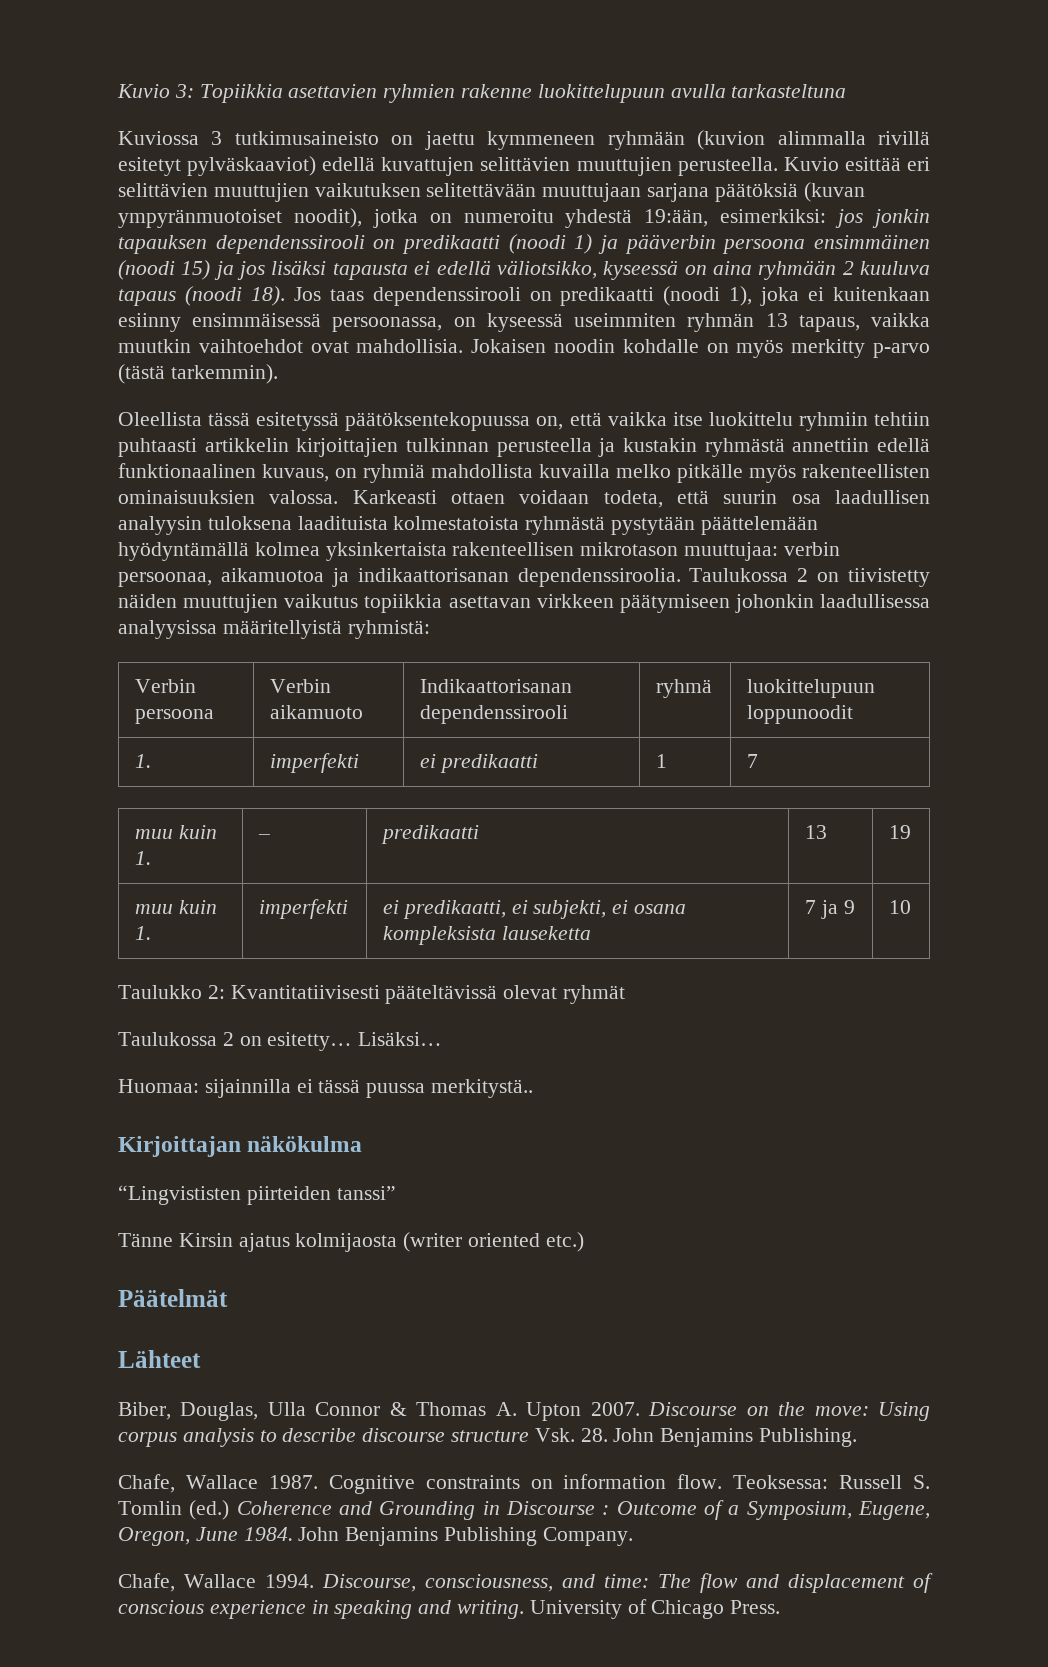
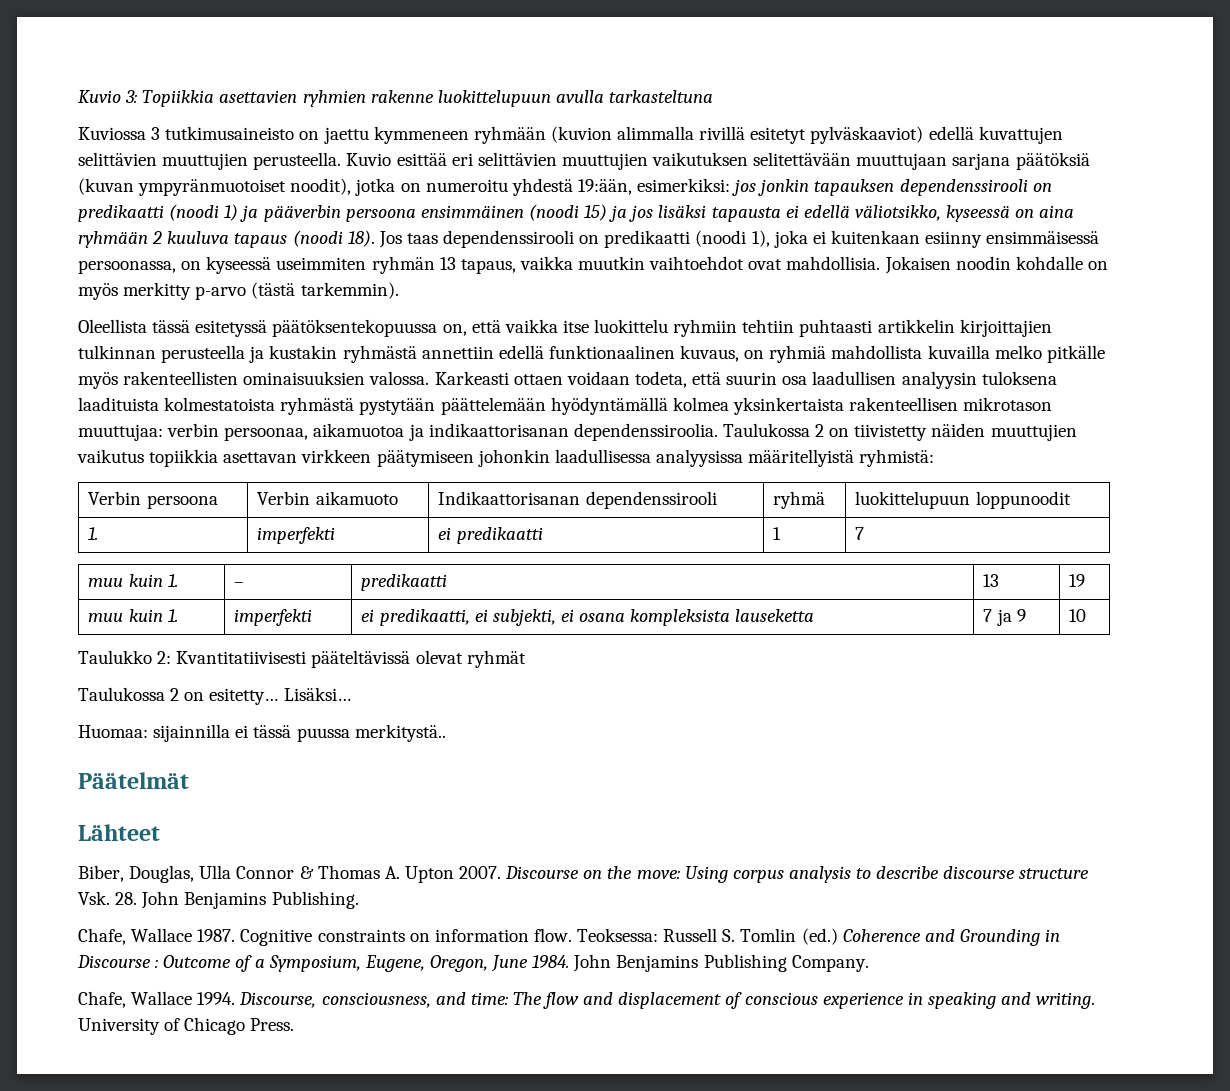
- Kirjoittajan näkökulma
- “Lingvististen piirteiden tanssi”
- Tänne Kirsin ajatus kolmijaosta (writer oriented etc.)

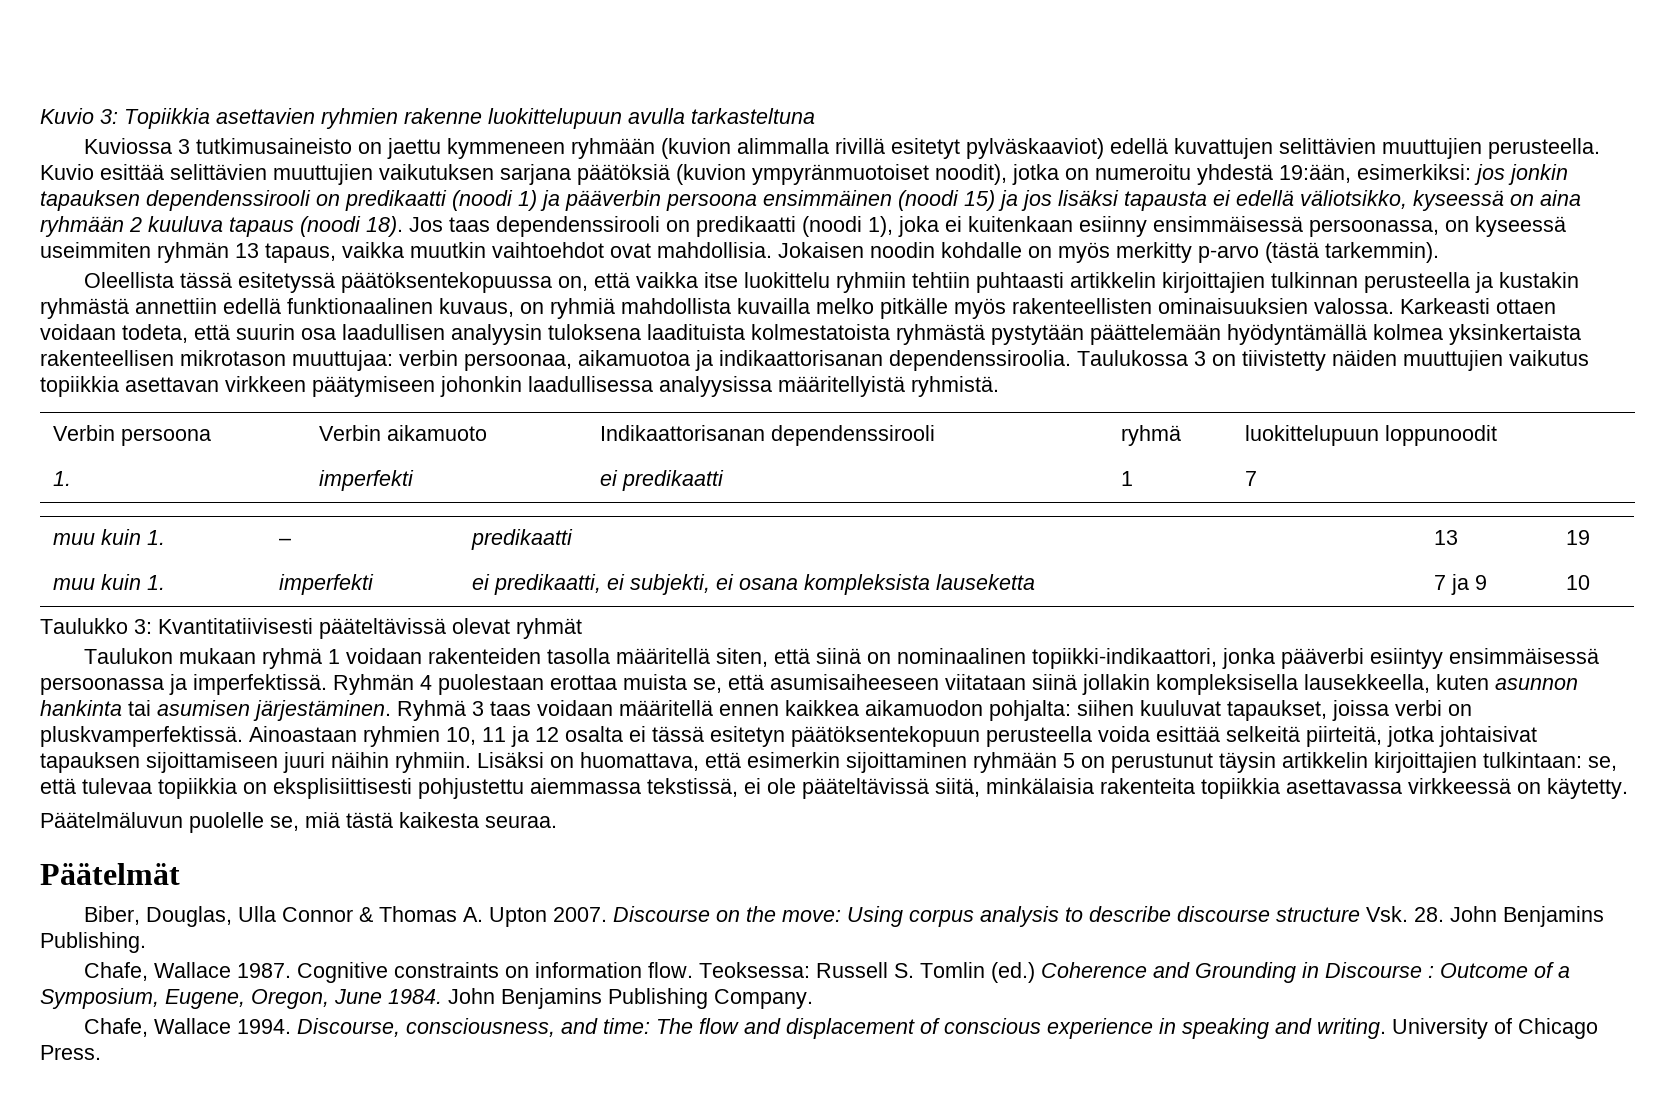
- Kuvio esittää eri selittävien muuttujien vaikutuksen selitettävään muuttujaan sarjana päätöksiä (kuvan ympyränmuotoiset noodit), jotka on numeroitu yhdestä 19:ään, esimerkiksi: jos jonkin tapauksen dependenssirooli on predikaatti (noodi 1) ja pääverbin persoona ensimmäinen (noodi 15) ja jos lisäksi tapausta ei edellä väliotsikko, kyseessä on aina ryhmään 2 kuuluva tapaus (noodi 18).
+ Kuvio esittää selittävien muuttujien vaikutuksen sarjana päätöksiä (kuvion ympyränmuotoiset noodit), jotka on numeroitu yhdestä 19:ään, esimerkiksi: jos jonkin tapauksen dependenssirooli on predikaatti (noodi 1) ja pääverbin persoona ensimmäinen (noodi 15) ja jos lisäksi tapausta ei edellä väliotsikko, kyseessä on aina ryhmään 2 kuuluva tapaus (noodi 18).
- Taulukossa 2 on tiivistetty näiden muuttujien vaikutus topiikkia asettavan virkkeen päätymiseen johonkin laadullisessa analyysissa määritellyistä ryhmistä:
+ Taulukossa 3 on tiivistetty näiden muuttujien vaikutus topiikkia asettavan virkkeen päätymiseen johonkin laadullisessa analyysissa määritellyistä ryhmistä.
- Taulukko 2: Kvantitatiivisesti pääteltävissä olevat ryhmät
+ Taulukko 3: Kvantitatiivisesti pääteltävissä olevat ryhmät
- Taulukossa 2 on esitetty… Lisäksi…
- Huomaa: sijainnilla ei tässä puussa merkitystä..
+ Taulukon mukaan ryhmä 1 voidaan rakenteiden tasolla määritellä siten, että siinä on nominaalinen topiikki-indikaattori, jonka pääverbi esiintyy ensimmäisessä persoonassa ja imperfektissä. Ryhmän 4 puolestaan erottaa muista se, että asumisaiheeseen viitataan siinä jollakin kompleksisella lausekkeella, kuten asunnon hankinta tai asumisen järjestäminen. Ryhmä 3 taas voidaan määritellä ennen kaikkea aikamuodon pohjalta: siihen kuuluvat tapaukset, joissa verbi on pluskvamperfektissä. Ainoastaan ryhmien 10, 11 ja 12 osalta ei tässä esitetyn päätöksentekopuun perusteella voida esittää selkeitä piirteitä, jotka johtaisivat tapauksen sijoittamiseen juuri näihin ryhmiin. Lisäksi on huomattava, että esimerkin sijoittaminen ryhmään 5 on perustunut täysin artikkelin kirjoittajien tulkintaan: se, että tulevaa topiikkia on eksplisiittisesti pohjustettu aiemmassa tekstissä, ei ole pääteltävissä siitä, minkälaisia rakenteita topiikkia asettavassa virkkeessä on käytetty.
+ Päätelmäluvun puolelle se, miä tästä kaikesta seuraa.
- Lähteet

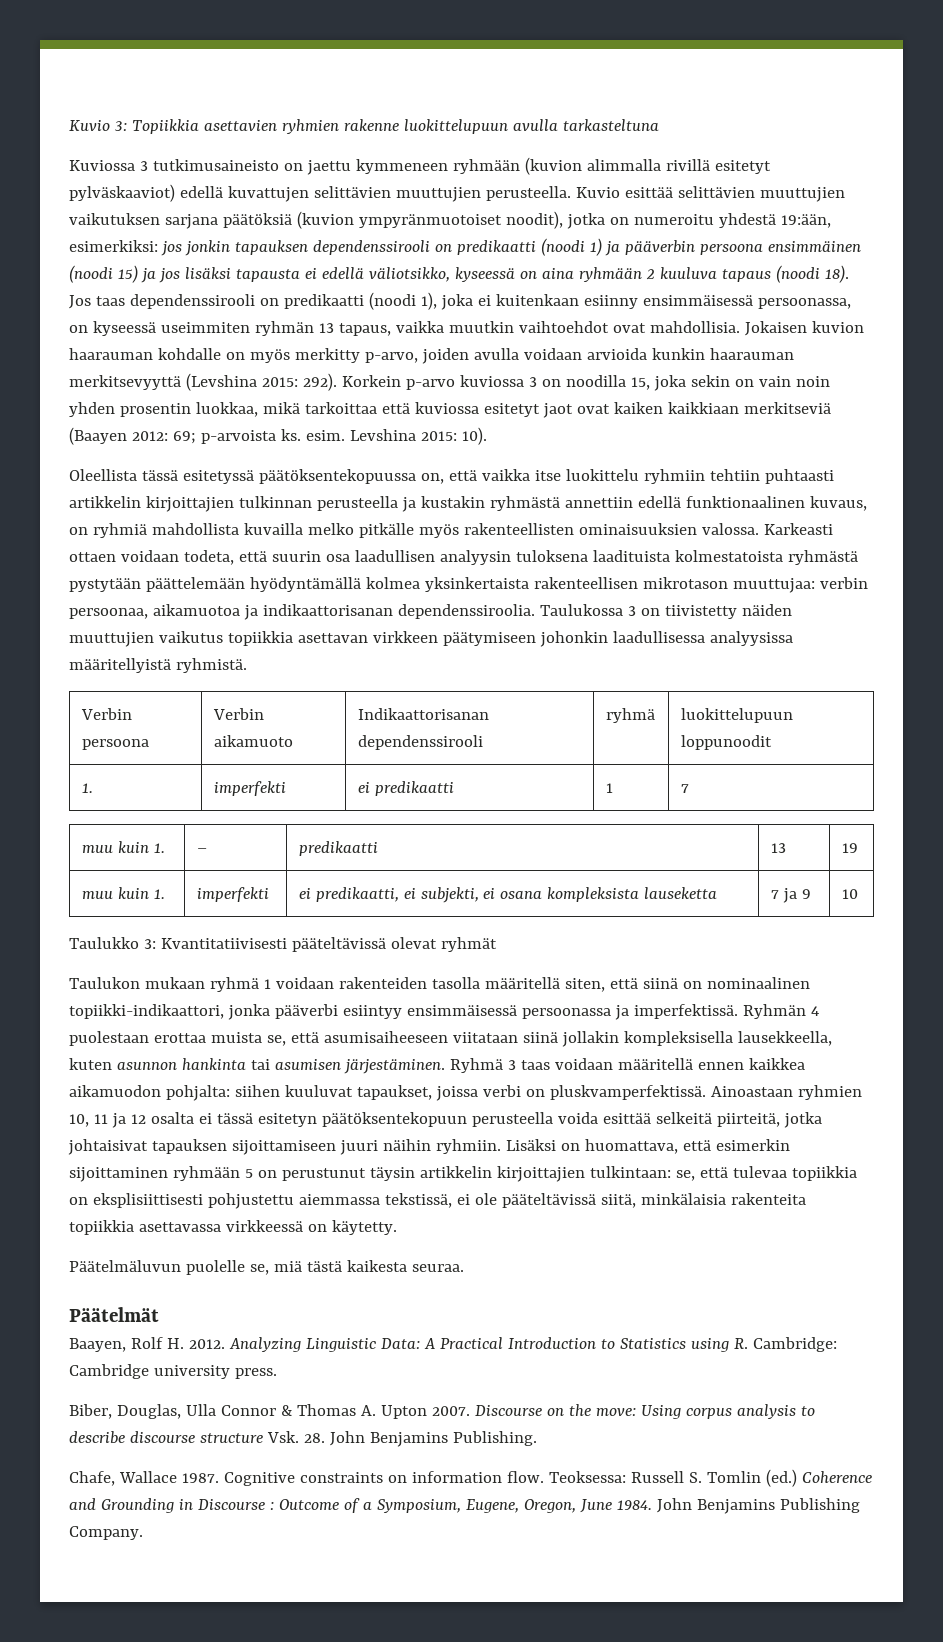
- Jokaisen noodin kohdalle on myös merkitty p-arvo (tästä tarkemmin).
+ Jokaisen kuvion haarauman kohdalle on myös merkitty p-arvo, joiden avulla voidaan arvioida kunkin haarauman merkitsevyyttä (Levshina 2015: 292). Korkein p-arvo kuviossa 3 on noodilla 15, joka sekin on vain noin yhden prosentin luokkaa, mikä tarkoittaa että kuviossa esitetyt jaot ovat kaiken kaikkiaan merkitseviä (Baayen 2012: 69; p-arvoista ks. esim. Levshina 2015: 10).
+ Baayen, Rolf H. 2012. Analyzing Linguistic Data: A Practical Introduction to Statistics using R. Cambridge: Cambridge university press.
- Chafe, Wallace 1994. Discourse, consciousness, and time: The flow and displacement of conscious experience in speaking and writing. University of Chicago Press.

